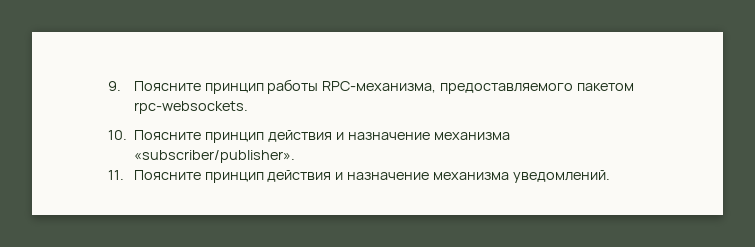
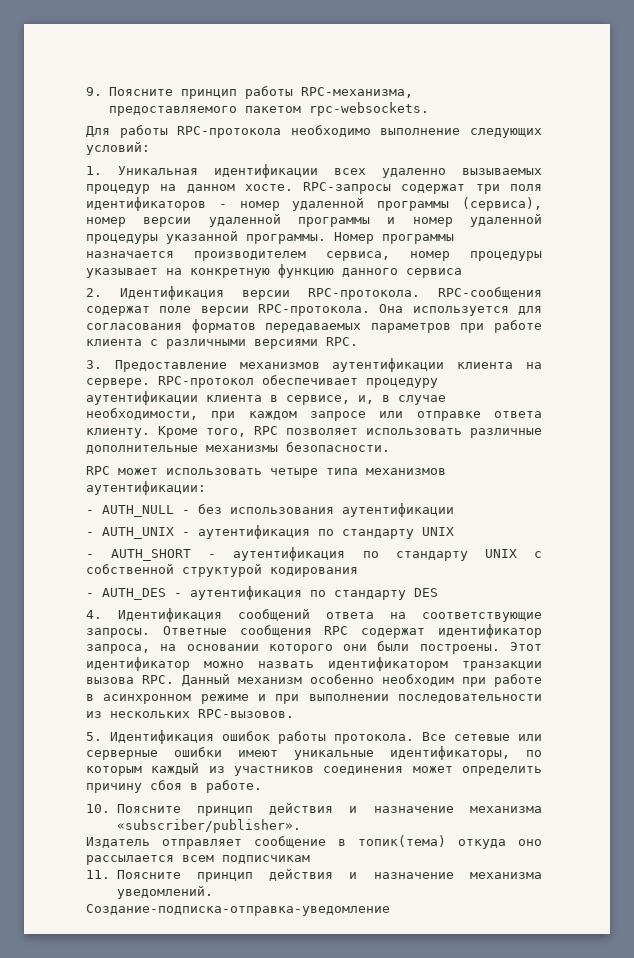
+ Для работы RPC-протокола необходимо выполнение следующих условий:
+ 1. Уникальная идентификации всех удаленно вызываемых процедур на данном хосте. RPC-запросы содержат три поля идентификаторов - номер удаленной программы (сервиса), номер версии удаленной программы и номер удаленной процедуры указанной программы. Номер программы назначается производителем сервиса, номер процедуры указывает на конкретную функцию данного сервиса
+ 2. Идентификация версии RPC-протокола. RPC-сообщения содержат поле версии RPC-протокола. Она используется для согласования форматов передаваемых параметров при работе клиента с различными версиями RPC.
+ 3. Предоставление механизмов аутентификации клиента на сервере. RPC-протокол обеспечивает процедуру аутентификации клиента в сервисе, и, в случае необходимости, при каждом запросе или отправке ответа клиенту. Кроме того, RPC позволяет использовать различные дополнительные механизмы безопасности.
+ RPC может использовать четыре типа механизмов аутентификации:
+ - AUTH_NULL - без использования аутентификации
+ - AUTH_UNIX - аутентификация по стандарту UNIX
+ - AUTH_SHORT - аутентификация по стандарту UNIX с собственной структурой кодирования
+ - AUTH_DES - аутентификация по стандарту DES
+ 4. Идентификация сообщений ответа на соответствующие запросы. Ответные сообщения RPC содержат идентификатор запроса, на основании которого они были построены. Этот идентификатор можно назвать идентификатором транзакции вызова RPC. Данный механизм особенно необходим при работе в асинхронном режиме и при выполнении последовательности из нескольких RPC-вызовов.
+ 5. Идентификация ошибок работы протокола. Все сетевые или серверные ошибки имеют уникальные идентификаторы, по которым каждый из участников соединения может определить причину сбоя в работе.
+ Издатель отправляет сообщение в топик(тема) откуда оно рассылается всем подписчикам
+ Создание-подписка-отправка-уведомление

